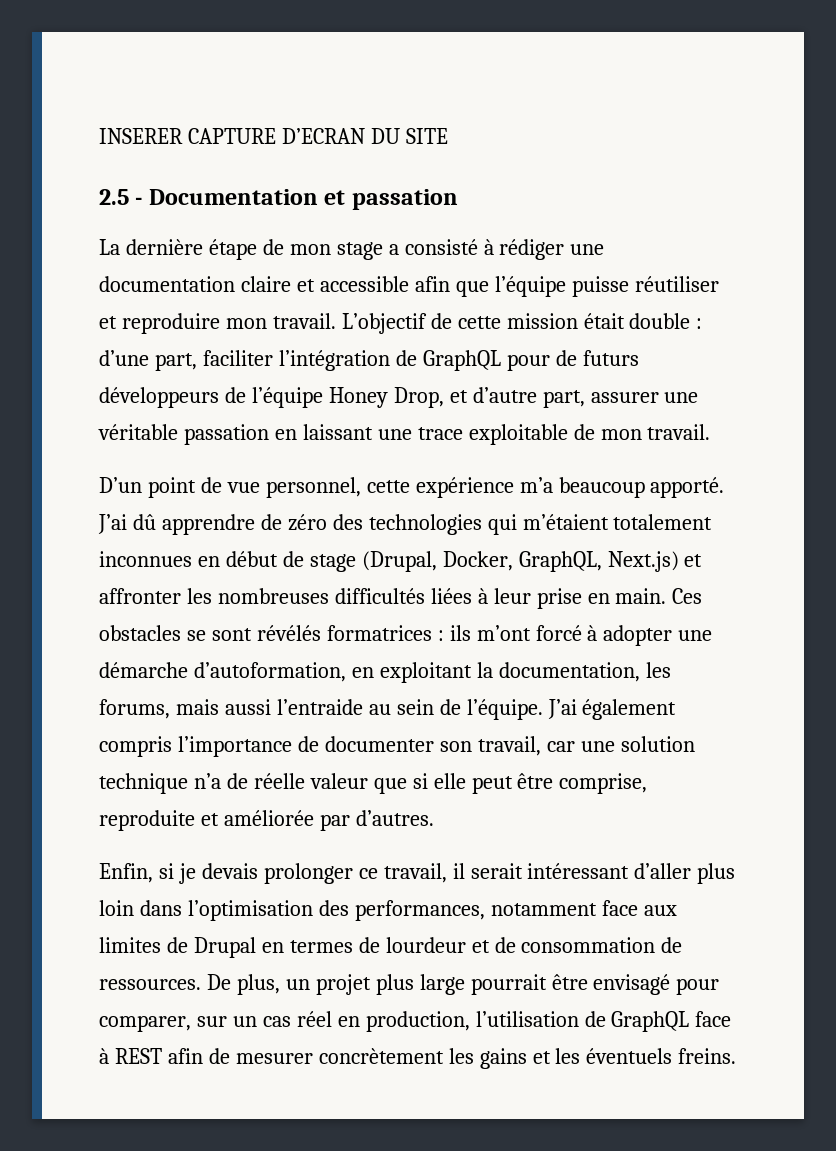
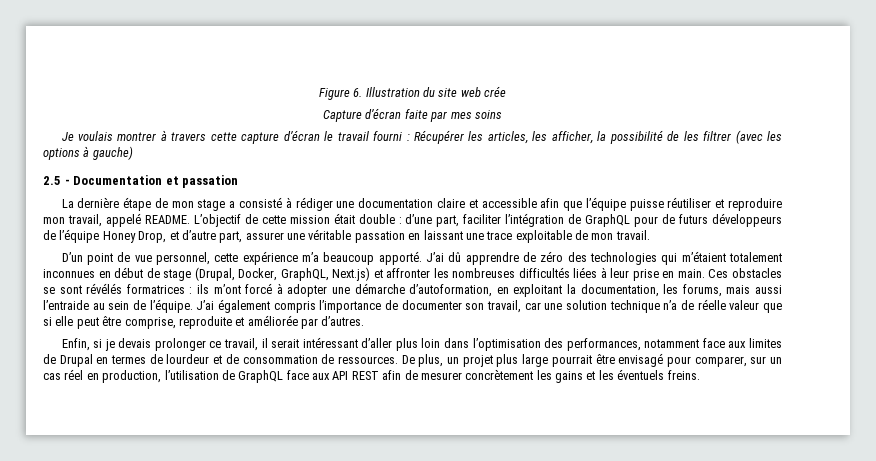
- INSERER CAPTURE D’ECRAN DU SITE
+ Figure 6. Illustration du site web crée
+ Capture d’écran faite par mes soins
+ Je voulais montrer à travers cette capture d’écran le travail fourni : Récupérer les articles, les afficher, la possibilité de les filtrer (avec les options à gauche)
- La dernière étape de mon stage a consisté à rédiger une documentation claire et accessible afin que l’équipe puisse réutiliser et reproduire mon travail.
+ La dernière étape de mon stage a consisté à rédiger une documentation claire et accessible afin que l’équipe puisse réutiliser et reproduire mon travail, appelé README.
- De plus, un projet plus large pourrait être envisagé pour comparer, sur un cas réel en production, l’utilisation de GraphQL face à REST afin de mesurer concrètement les gains et les éventuels freins.
+ De plus, un projet plus large pourrait être envisagé pour comparer, sur un cas réel en production, l’utilisation de GraphQL face aux API REST afin de mesurer concrètement les gains et les éventuels freins.

